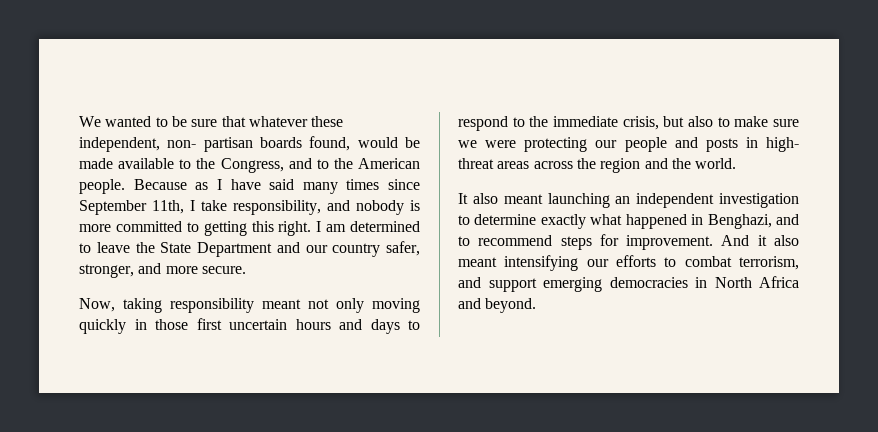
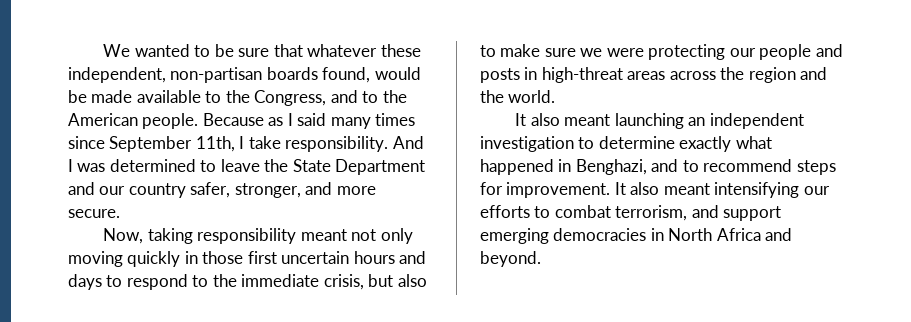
- We wanted to be sure that whatever these independent, non- partisan boards found, would be made available to the Congress, and to the American people.
+ We wanted to be sure that whatever these independent, non-partisan boards found, would be made available to the Congress, and to the American people.
- Because as I have said many times since September 11th, I take responsibility, and nobody is more committed to getting this right. I am determined to leave the State Department and our country safer, stronger, and more secure.
+ Because as I said many times since September 11th, I take responsibility. And I was determined to leave the State Department and our country safer, stronger, and more secure.
- Now, taking responsibility meant not only moving quickly in those first uncertain hours and days to respond to the immediate crisis, but also to make sure we were protecting our people and posts in high- threat areas across the region and the world.
+ Now, taking responsibility meant not only moving quickly in those first uncertain hours and days to respond to the immediate crisis, but also to make sure we were protecting our people and posts in high-threat areas across the region and the world.
- And it also meant intensifying our efforts to combat terrorism, and support emerging democracies in North Africa and beyond.
+ It also meant intensifying our efforts to combat terrorism, and support emerging democracies in North Africa and beyond.

